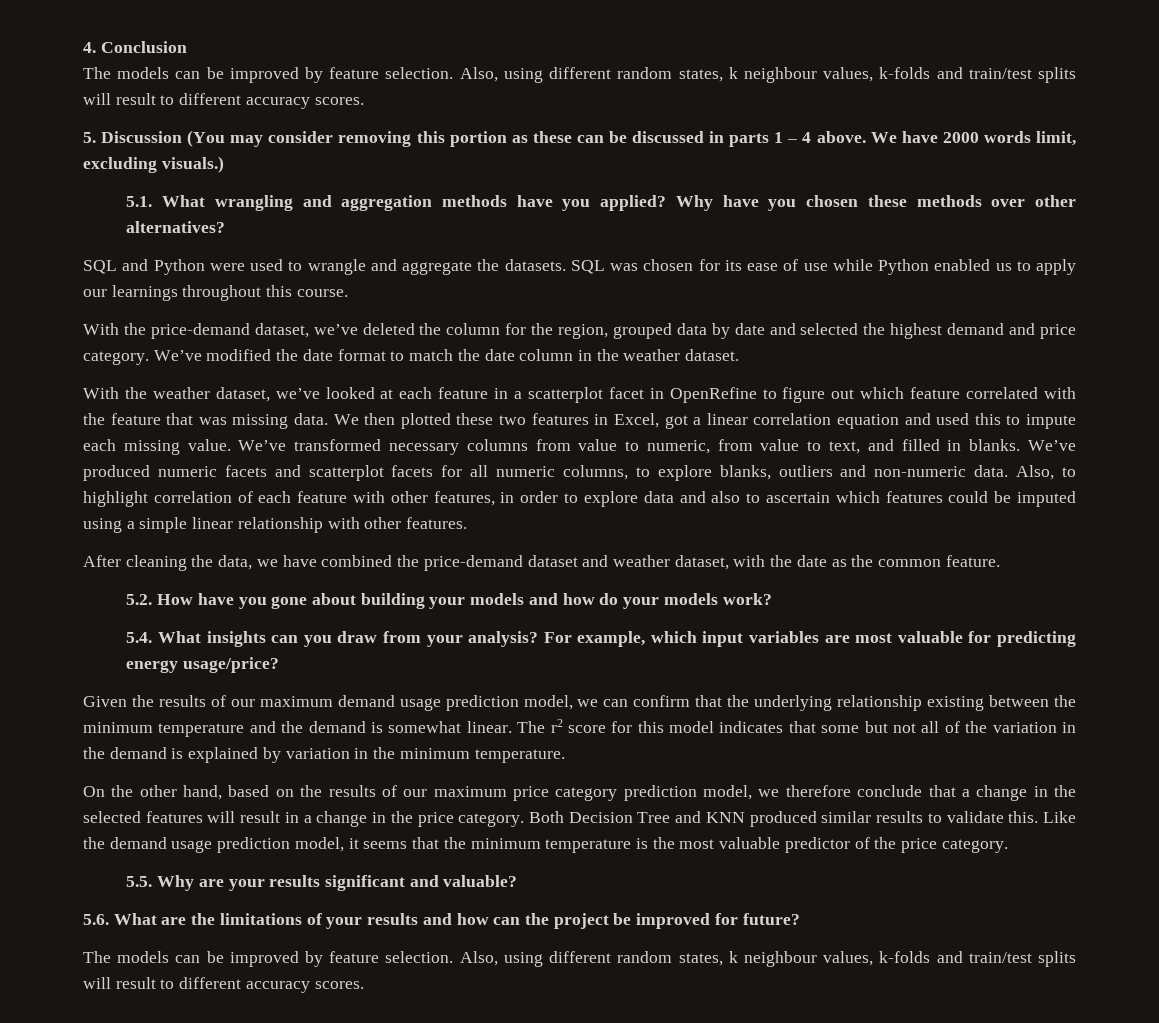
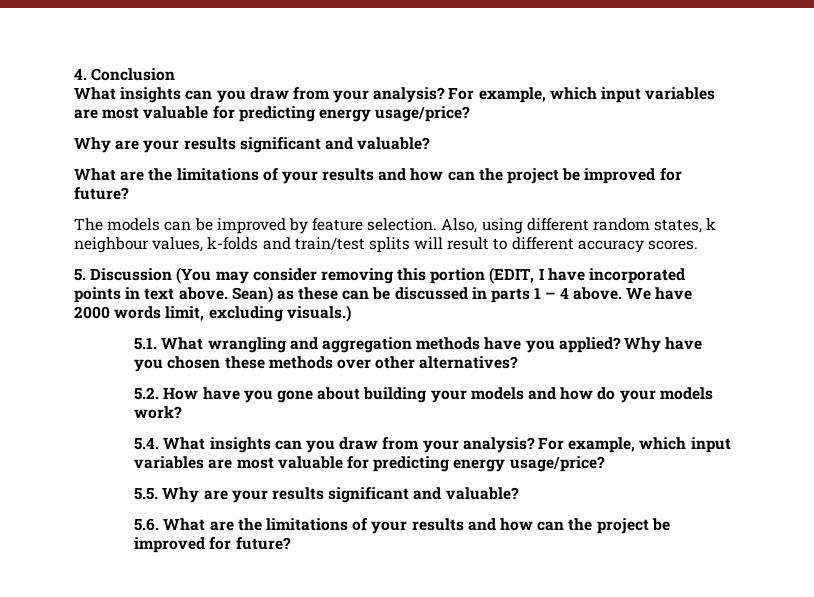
  4. Conclusion
- The models can be improved by feature selection. Also, using different random states, k neighbour values, k-folds and train/test splits will result to different accuracy scores.
- 5. Discussion (You may consider removing this portion as these can be discussed in parts 1 – 4 above. We have 2000 words limit, excluding visuals.)
- 5.1. What wrangling and aggregation methods have you applied? Why have you chosen these methods over other alternatives?
- SQL and Python were used to wrangle and aggregate the datasets. SQL was chosen for its ease of use while Python enabled us to apply our learnings throughout this course.
- With the price-demand dataset, we’ve deleted the column for the region, grouped data by date and selected the highest demand and price category. We’ve modified the date format to match the date column in the weather dataset.
- With the weather dataset, we’ve looked at each feature in a scatterplot facet in OpenRefine to figure out which feature correlated with the feature that was missing data. We then plotted these two features in Excel, got a linear correlation equation and used this to impute each missing value. We’ve transformed necessary columns from value to numeric, from value to text, and filled in blanks. We’ve produced numeric facets and scatterplot facets for all numeric columns, to explore blanks, outliers and non-numeric data. Also, to highlight correlation of each feature with other features, in order to explore data and also to ascertain which features could be imputed using a simple linear relationship with other features.
- After cleaning the data, we have combined the price-demand dataset and weather dataset, with the date as the common feature.
- 5.2. How have you gone about building your models and how do your models work?
- 5.4. What insights can you draw from your analysis? For example, which input variables are most valuable for predicting energy usage/price?
- Given the results of our maximum demand usage prediction model, we can confirm that the underlying relationship existing between the minimum temperature and the demand is somewhat linear. The r2 score for this model indicates that some but not all of the variation in the demand is explained by variation in the minimum temperature.
- On the other hand, based on the results of our maximum price category prediction model, we therefore conclude that a change in the selected features will result in a change in the price category. Both Decision Tree and KNN produced similar results to validate this. Like the demand usage prediction model, it seems that the minimum temperature is the most valuable predictor of the price category.
- 5.5. Why are your results significant and valuable?
- 5.6. What are the limitations of your results and how can the project be improved for future?
+ What insights can you draw from your analysis? For example, which input variables are most valuable for predicting energy usage/price?
+ Why are your results significant and valuable?
+ What are the limitations of your results and how can the project be improved for future?
+ 5. Discussion (You may consider removing this portion (EDIT, I have incorporated points in text above. Sean) as these can be discussed in parts 1 – 4 above. We have 2000 words limit, excluding visuals.)
+ 5.1. What wrangling and aggregation methods have you applied? Why have you chosen these methods over other alternatives?
+ 5.2. How have you gone about building your models and how do your models work?
+ 5.4. What insights can you draw from your analysis? For example, which input variables are most valuable for predicting energy usage/price?
+ 5.5. Why are your results significant and valuable?
+ 5.6. What are the limitations of your results and how can the project be improved for future?

